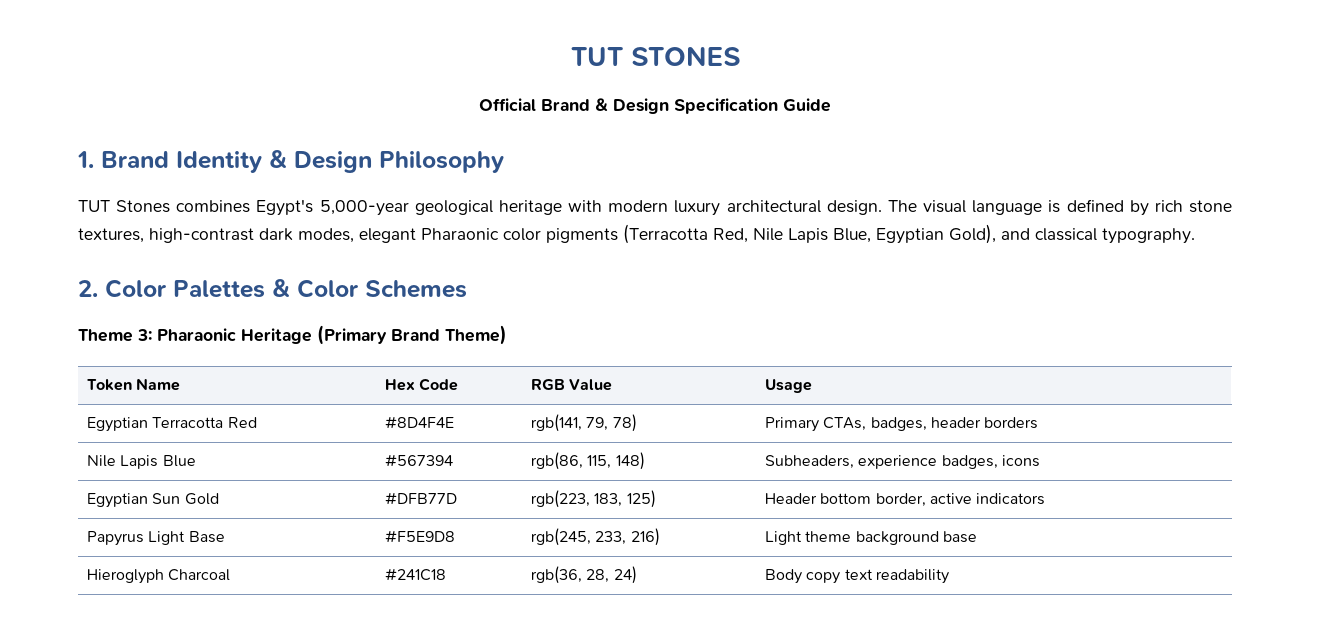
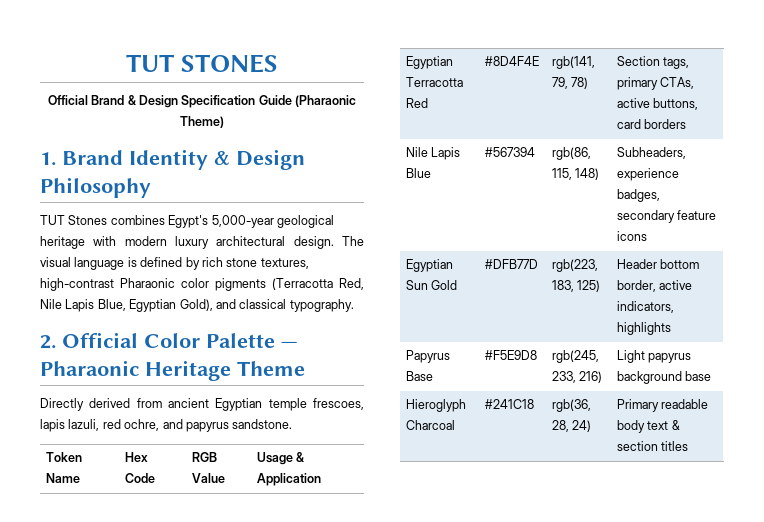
- Official Brand & Design Specification Guide
+ Official Brand & Design Specification Guide (Pharaonic Theme)
- The visual language is defined by rich stone textures, high-contrast dark modes, elegant Pharaonic color pigments (Terracotta Red, Nile Lapis Blue, Egyptian Gold), and classical typography.
+ The visual language is defined by rich stone textures, high-contrast Pharaonic color pigments (Terracotta Red, Nile Lapis Blue, Egyptian Gold), and classical typography.
- 2. Color Palettes & Color Schemes
- Theme 3: Pharaonic Heritage (Primary Brand Theme)
+ 2. Official Color Palette — Pharaonic Heritage Theme
+ Directly derived from ancient Egyptian temple frescoes, lapis lazuli, red ochre, and papyrus sandstone.
- Token Name | Hex Code | RGB Value | Usage
+ Token Name | Hex Code | RGB Value | Usage & Application
- Egyptian Terracotta Red | #8D4F4E | rgb(141, 79, 78) | Primary CTAs, badges, header borders
+ Egyptian Terracotta Red | #8D4F4E | rgb(141, 79, 78) | Section tags, primary CTAs, active buttons, card borders
- Nile Lapis Blue | #567394 | rgb(86, 115, 148) | Subheaders, experience badges, icons
+ Nile Lapis Blue | #567394 | rgb(86, 115, 148) | Subheaders, experience badges, secondary feature icons
- Egyptian Sun Gold | #DFB77D | rgb(223, 183, 125) | Header bottom border, active indicators
+ Egyptian Sun Gold | #DFB77D | rgb(223, 183, 125) | Header bottom border, active indicators, highlights
- Papyrus Light Base | #F5E9D8 | rgb(245, 233, 216) | Light theme background base
+ Papyrus Base | #F5E9D8 | rgb(245, 233, 216) | Light papyrus background base
- Hieroglyph Charcoal | #241C18 | rgb(36, 28, 24) | Body copy text readability
+ Hieroglyph Charcoal | #241C18 | rgb(36, 28, 24) | Primary readable body text & section titles

